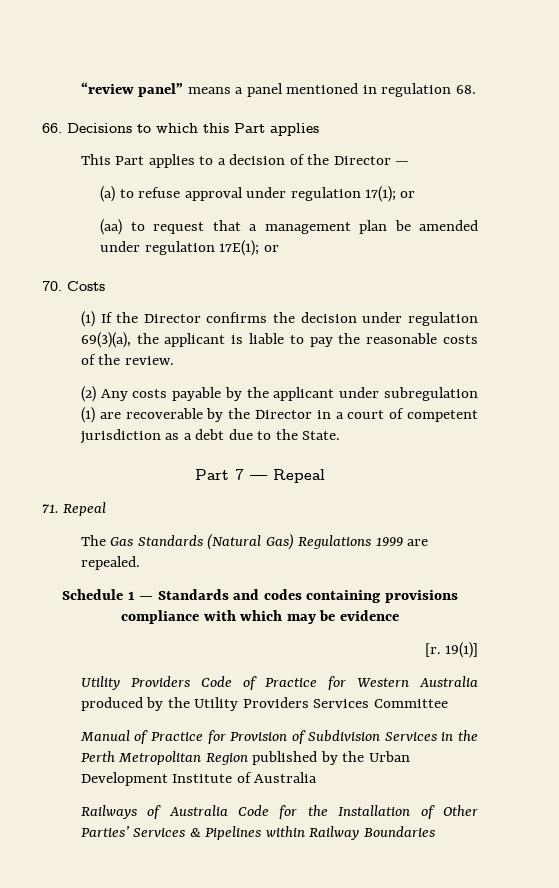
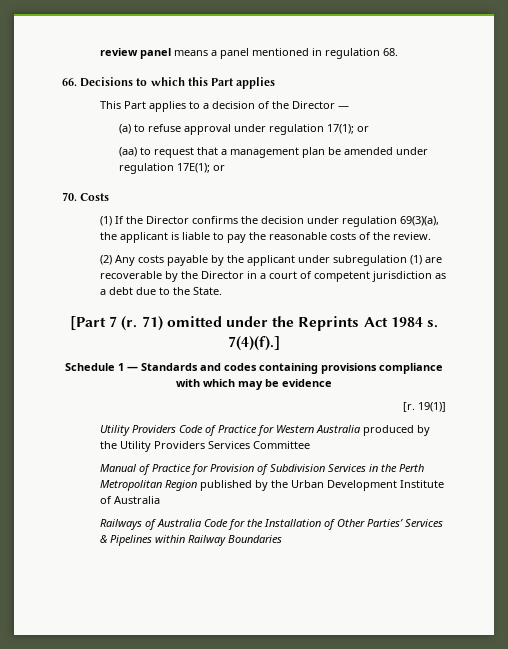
- “review panel” means a panel mentioned in regulation 68.
+ review panel means a panel mentioned in regulation 68.
- Part 7 — Repeal
- 71. Repeal
- The Gas Standards (Natural Gas) Regulations 1999 are repealed.
+ [Part 7 (r. 71) omitted under the Reprints Act 1984 s. 7(4)(f).]

